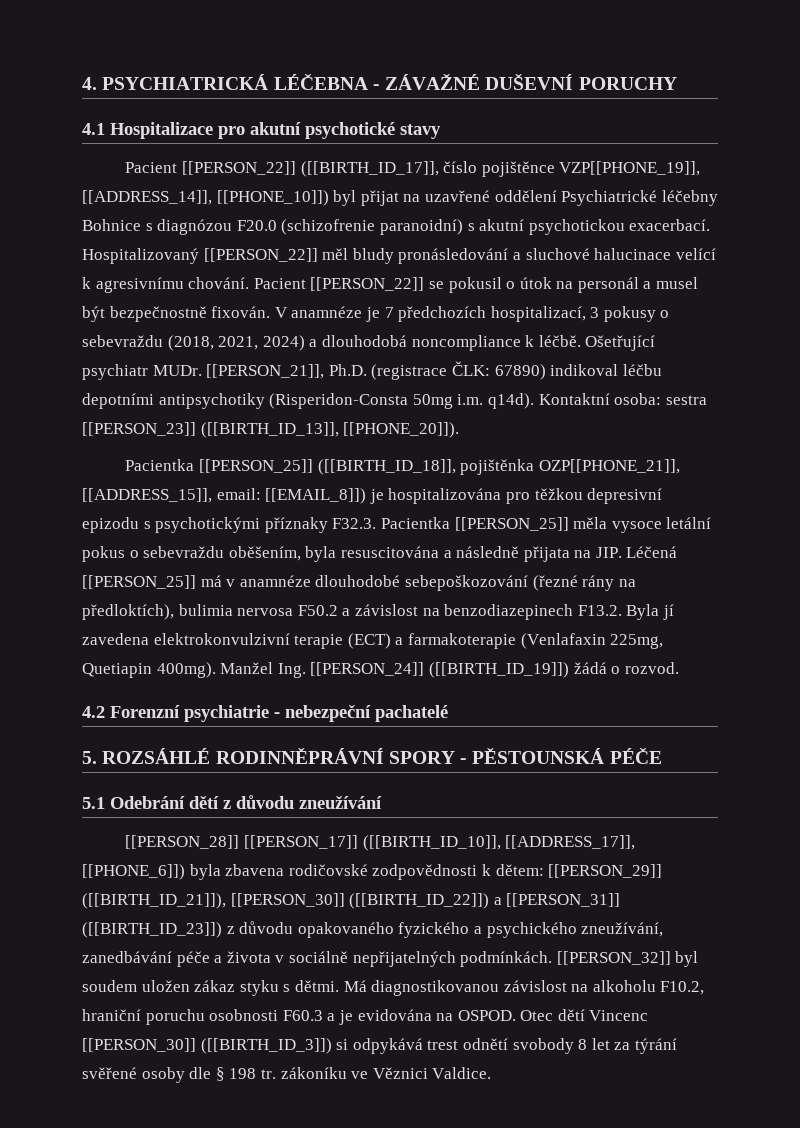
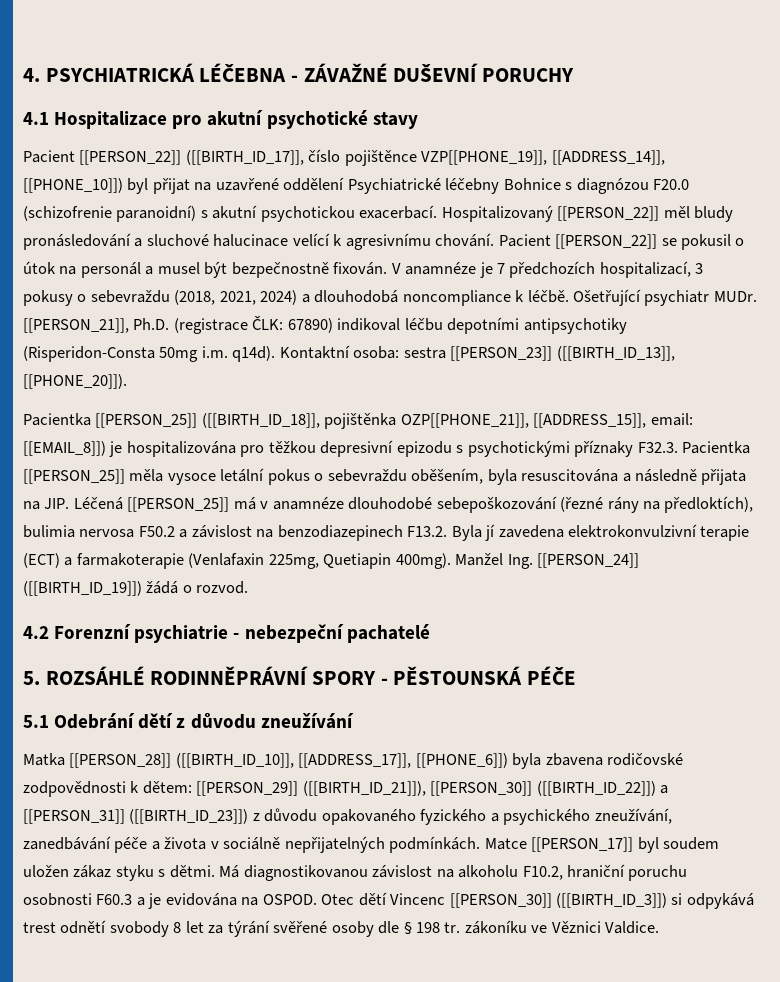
- [[PERSON_28]] [[PERSON_17]] ([[BIRTH_ID_10]], [[ADDRESS_17]], [[PHONE_6]]) byla zbavena rodičovské zodpovědnosti k dětem: [[PERSON_29]] ([[BIRTH_ID_21]]), [[PERSON_30]] ([[BIRTH_ID_22]]) a [[PERSON_31]] ([[BIRTH_ID_23]]) z důvodu opakovaného fyzického a psychického zneužívání, zanedbávání péče a života v sociálně nepřijatelných podmínkách.
+ Matka [[PERSON_28]] ([[BIRTH_ID_10]], [[ADDRESS_17]], [[PHONE_6]]) byla zbavena rodičovské zodpovědnosti k dětem: [[PERSON_29]] ([[BIRTH_ID_21]]), [[PERSON_30]] ([[BIRTH_ID_22]]) a [[PERSON_31]] ([[BIRTH_ID_23]]) z důvodu opakovaného fyzického a psychického zneužívání, zanedbávání péče a života v sociálně nepřijatelných podmínkách.
- [[PERSON_32]] byl soudem uložen zákaz styku s dětmi.
+ Matce [[PERSON_17]] byl soudem uložen zákaz styku s dětmi.

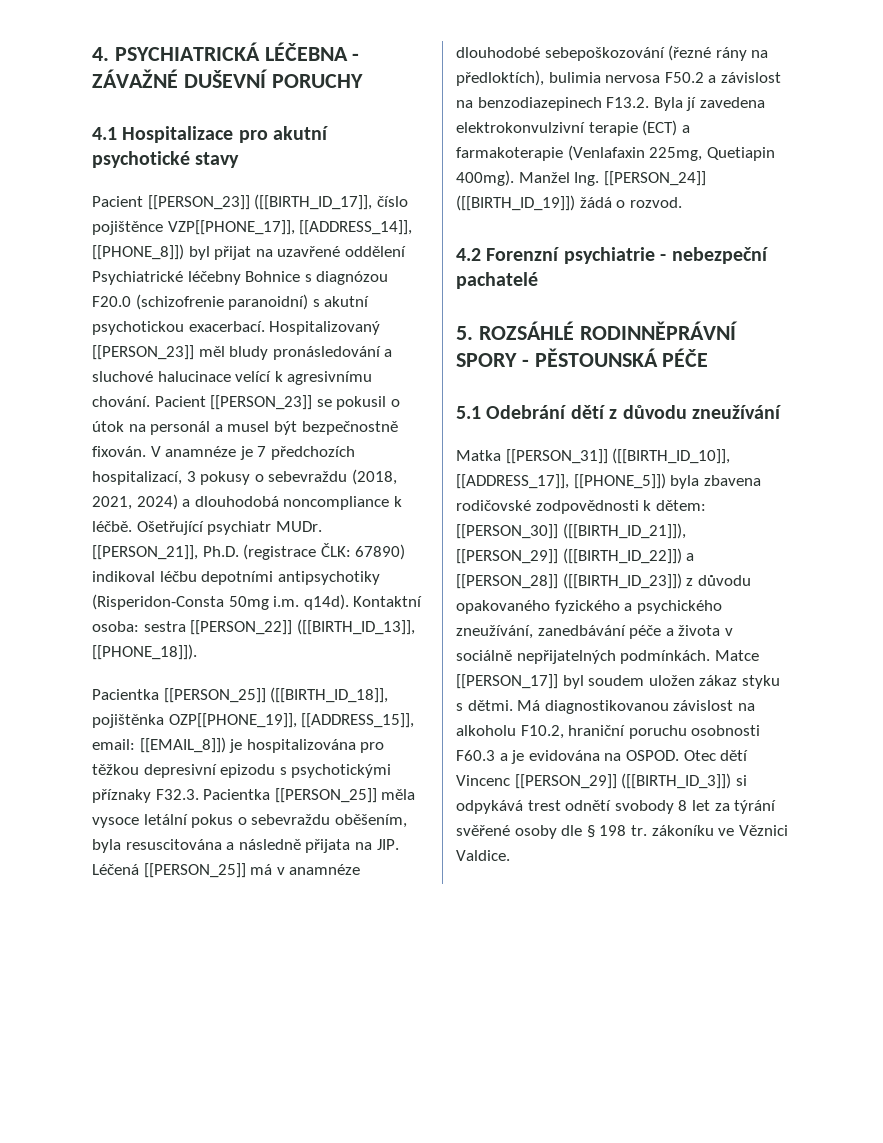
- Pacient [[PERSON_22]] ([[BIRTH_ID_17]], číslo pojištěnce VZP[[PHONE_19]], [[ADDRESS_14]], [[PHONE_10]]) byl přijat na uzavřené oddělení Psychiatrické léčebny Bohnice s diagnózou F20.0 (schizofrenie paranoidní) s akutní psychotickou exacerbací.
+ Pacient [[PERSON_23]] ([[BIRTH_ID_17]], číslo pojištěnce VZP[[PHONE_17]], [[ADDRESS_14]], [[PHONE_8]]) byl přijat na uzavřené oddělení Psychiatrické léčebny Bohnice s diagnózou F20.0 (schizofrenie paranoidní) s akutní psychotickou exacerbací.
- Hospitalizovaný [[PERSON_22]] měl bludy pronásledování a sluchové halucinace velící k agresivnímu chování.
+ Hospitalizovaný [[PERSON_23]] měl bludy pronásledování a sluchové halucinace velící k agresivnímu chování.
- Pacient [[PERSON_22]] se pokusil o útok na personál a musel být bezpečnostně fixován.
+ Pacient [[PERSON_23]] se pokusil o útok na personál a musel být bezpečnostně fixován.
- Kontaktní osoba: sestra [[PERSON_23]] ([[BIRTH_ID_13]], [[PHONE_20]]).
+ Kontaktní osoba: sestra [[PERSON_22]] ([[BIRTH_ID_13]], [[PHONE_18]]).
- Pacientka [[PERSON_25]] ([[BIRTH_ID_18]], pojištěnka OZP[[PHONE_21]], [[ADDRESS_15]], email:
+ Pacientka [[PERSON_25]] ([[BIRTH_ID_18]], pojištěnka OZP[[PHONE_19]], [[ADDRESS_15]], email:
- Matka [[PERSON_28]] ([[BIRTH_ID_10]], [[ADDRESS_17]], [[PHONE_6]]) byla zbavena rodičovské zodpovědnosti k dětem: [[PERSON_29]] ([[BIRTH_ID_21]]), [[PERSON_30]] ([[BIRTH_ID_22]]) a [[PERSON_31]] ([[BIRTH_ID_23]]) z důvodu opakovaného fyzického a psychického zneužívání, zanedbávání péče a života v sociálně nepřijatelných podmínkách.
+ Matka [[PERSON_31]] ([[BIRTH_ID_10]], [[ADDRESS_17]], [[PHONE_5]]) byla zbavena rodičovské zodpovědnosti k dětem: [[PERSON_30]] ([[BIRTH_ID_21]]), [[PERSON_29]] ([[BIRTH_ID_22]]) a [[PERSON_28]] ([[BIRTH_ID_23]]) z důvodu opakovaného fyzického a psychického zneužívání, zanedbávání péče a života v sociálně nepřijatelných podmínkách.
- Otec dětí Vincenc [[PERSON_30]] ([[BIRTH_ID_3]]) si odpykává trest odnětí svobody 8 let za týrání svěřené osoby dle § 198 tr. zákoníku ve Věznici Valdice.
+ Otec dětí Vincenc [[PERSON_29]] ([[BIRTH_ID_3]]) si odpykává trest odnětí svobody 8 let za týrání svěřené osoby dle § 198 tr. zákoníku ve Věznici Valdice.

